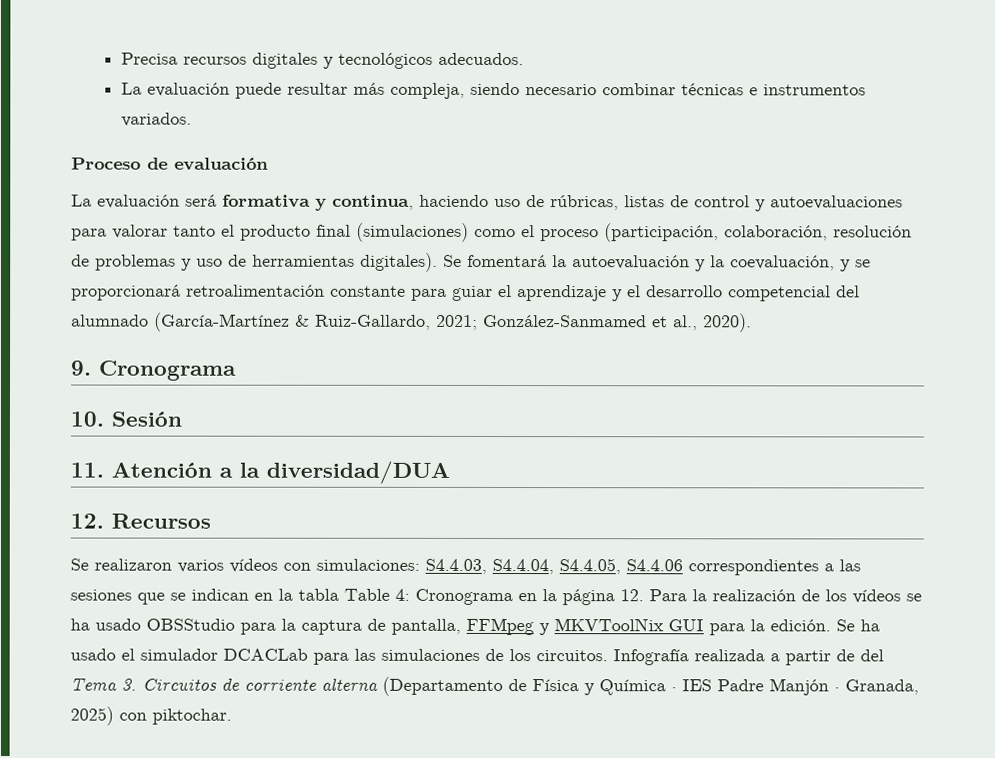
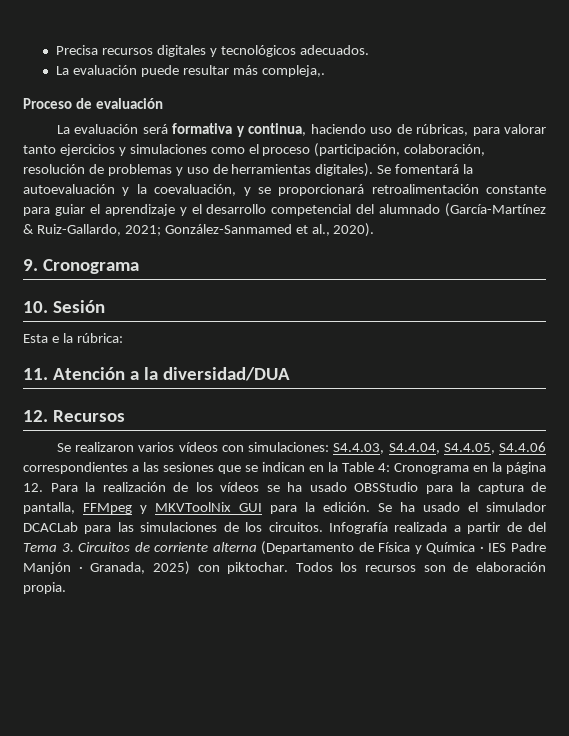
- La evaluación puede resultar más compleja, siendo necesario combinar técnicas e instrumentos variados.
+ La evaluación puede resultar más compleja,.
- La evaluación será formativa y continua, haciendo uso de rúbricas, listas de control y autoevaluaciones para valorar tanto el producto final (simulaciones) como el proceso (participación, colaboración, resolución de problemas y uso de herramientas digitales).
+ La evaluación será formativa y continua, haciendo uso de rúbricas, para valorar tanto ejercicios y simulaciones como el proceso (participación, colaboración, resolución de problemas y uso de herramientas digitales).
+ Esta e la rúbrica:
- Se realizaron varios vídeos con simulaciones: S4.4.03, S4.4.04, S4.4.05, S4.4.06 correspondientes a las sesiones que se indican en la tabla Table 4: Cronograma en la página 12. Para la realización de los vídeos se ha usado OBSStudio para la captura de pantalla, FFMpeg y MKVToolNix GUI para la edición.
+ Se realizaron varios vídeos con simulaciones: S4.4.03, S4.4.04, S4.4.05, S4.4.06 correspondientes a las sesiones que se indican en la Table 4: Cronograma en la página 12. Para la realización de los vídeos se ha usado OBSStudio para la captura de pantalla, FFMpeg y MKVToolNix GUI para la edición.
+ Todos los recursos son de elaboración propia.

